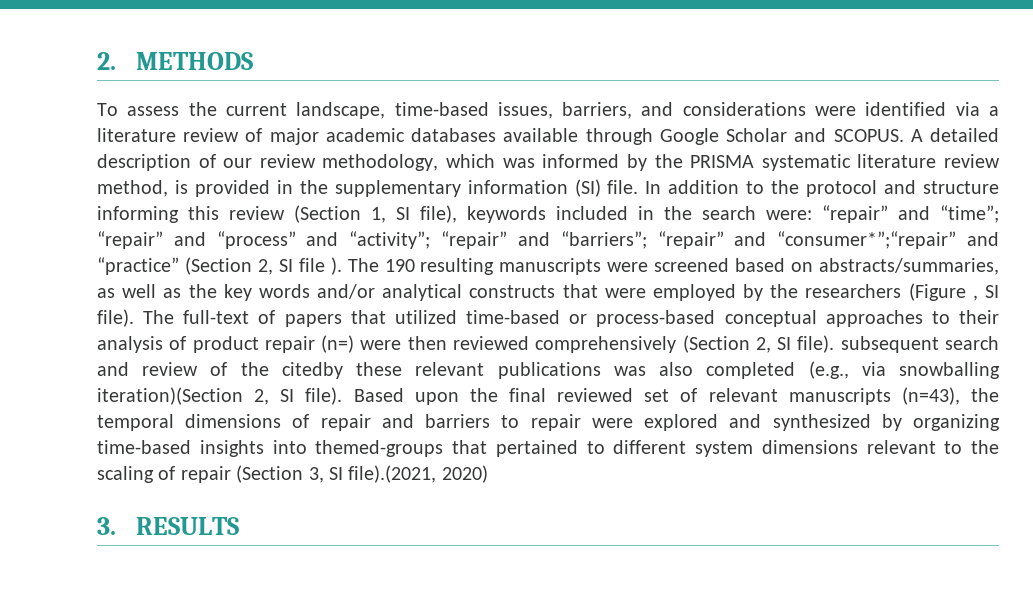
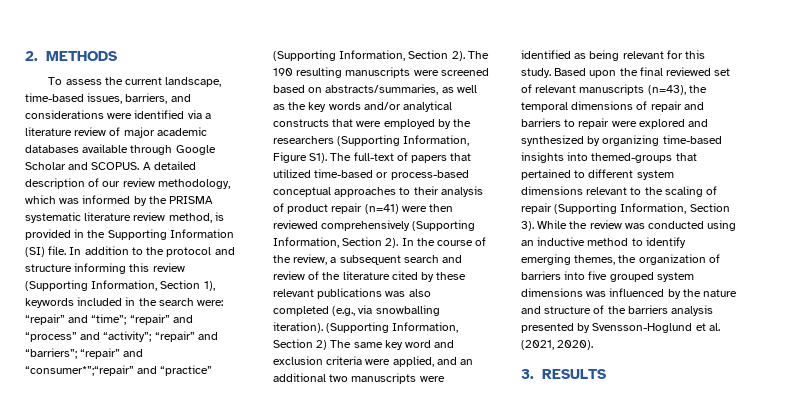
- A detailed description of our review methodology, which was informed by the PRISMA systematic literature review method, is provided in the supplementary information (SI) file.
+ A detailed description of our review methodology, which was informed by the PRISMA systematic literature review method, is provided in the Supporting Information (SI) file.
- In addition to the protocol and structure informing this review (Section 1, SI file), keywords included in the search were: “repair” and “time”; “repair” and “process” and “activity”; “repair” and “barriers”; “repair” and “consumer*”;“repair” and “practice” (Section 2, SI file ).
+ In addition to the protocol and structure informing this review (Supporting Information, Section 1), keywords included in the search were: “repair” and “time”; “repair” and “process” and “activity”; “repair” and “barriers”; “repair” and “consumer*”;“repair” and “practice” (Supporting Information, Section 2).
- The 190 resulting manuscripts were screened based on abstracts/summaries, as well as the key words and/or analytical constructs that were employed by the researchers (Figure , SI file). The full-text of papers that utilized time-based or process-based conceptual approaches to their analysis of product repair (n=) were then reviewed comprehensively (Section 2, SI file). subsequent search and review of the citedby these relevant publications was also completed (e.g., via snowballing iteration)(Section 2, SI file).
+ The 190 resulting manuscripts were screened based on abstracts/summaries, as well as the key words and/or analytical constructs that were employed by the researchers (Supporting Information, Figure S1). The full-text of papers that utilized time-based or process-based conceptual approaches to their analysis of product repair (n=41) were then reviewed comprehensively (Supporting Information, Section 2). In the course of the review, a subsequent search and review of the literature cited by these relevant publications was also completed (e.g., via snowballing iteration). (Supporting Information, Section 2) The same key word and exclusion criteria were applied, and an additional two manuscripts were identified as being relevant for this study.
- Based upon the final reviewed set of relevant manuscripts (n=43), the temporal dimensions of repair and barriers to repair were explored and synthesized by organizing time-based insights into themed-groups that pertained to different system dimensions relevant to the scaling of repair (Section 3, SI file).(2021, 2020)
+ Based upon the final reviewed set of relevant manuscripts (n=43), the temporal dimensions of repair and barriers to repair were explored and synthesized by organizing time-based insights into themed-groups that pertained to different system dimensions relevant to the scaling of repair (Supporting Information, Section 3). While the review was conducted using an inductive method to identify emerging themes, the organization of barriers into five grouped system dimensions was influenced by the nature and structure of the barriers analysis presented by Svensson-Hoglund et al. (2021, 2020).

